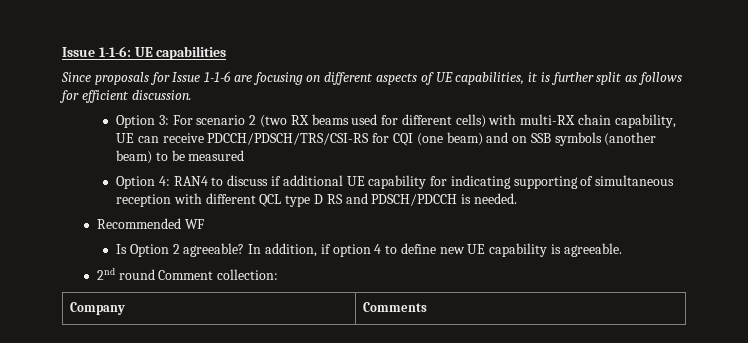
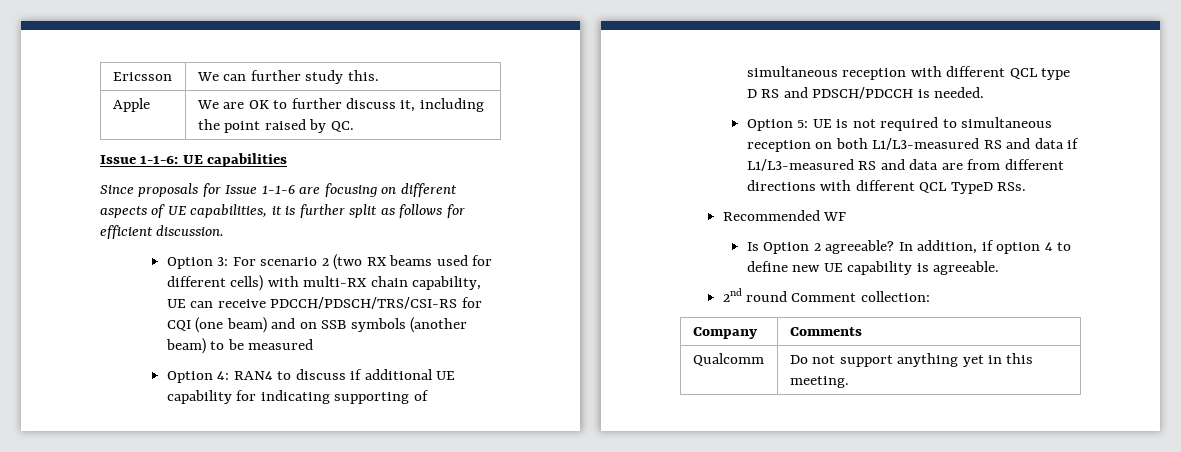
+ Ericsson | We can further study this.
+ Apple | We are OK to further discuss it, including the point raised by QC.
+ Option 5: UE is not required to simultaneous reception on both L1/L3-measured RS and data if L1/L3-measured RS and data are from different directions with different QCL TypeD RSs.
+ Qualcomm | Do not support anything yet in this meeting.

